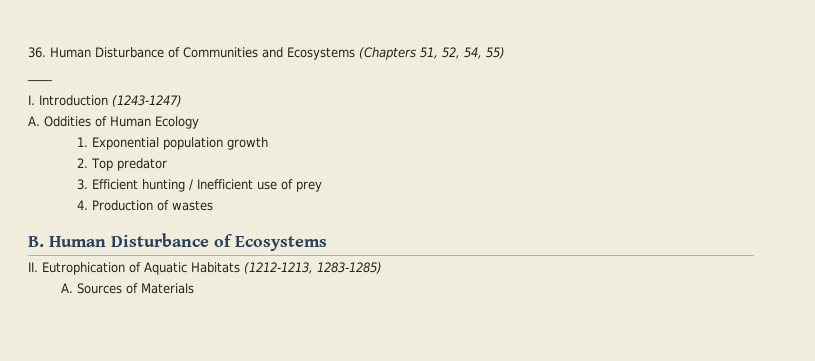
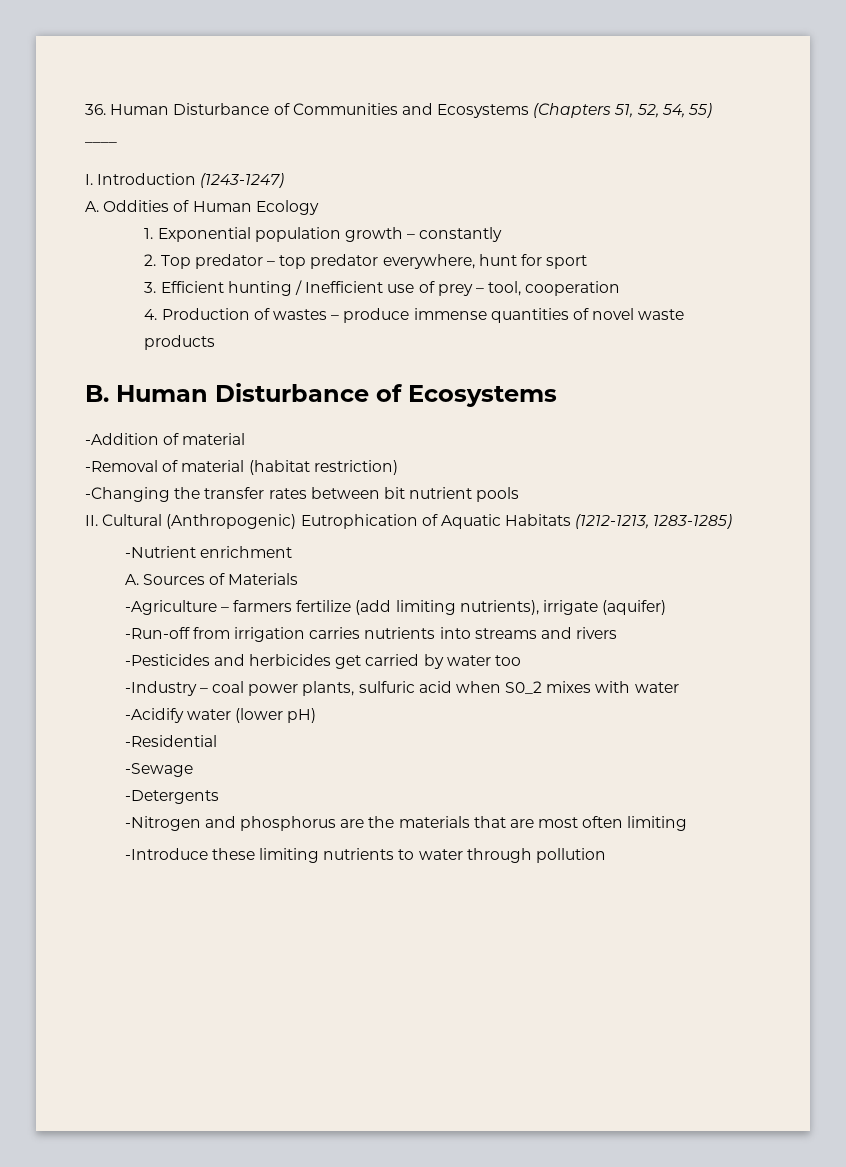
- 1. Exponential population growth
+ 1. Exponential population growth – constantly
- 2. Top predator
+ 2. Top predator – top predator everywhere, hunt for sport
- 3. Efficient hunting / Inefficient use of prey
+ 3. Efficient hunting / Inefficient use of prey – tool, cooperation
- 4. Production of wastes
+ 4. Production of wastes – produce immense quantities of novel waste products
+ -Addition of material
+ -Removal of material (habitat restriction)
+ -Changing the transfer rates between bit nutrient pools
- II. Eutrophication of Aquatic Habitats (1212-1213, 1283-1285)
+ II. Cultural (Anthropogenic) Eutrophication of Aquatic Habitats (1212-1213, 1283-1285)
+ -Nutrient enrichment
+ -Agriculture – farmers fertilize (add limiting nutrients), irrigate (aquifer)
+ -Run-off from irrigation carries nutrients into streams and rivers
+ -Pesticides and herbicides get carried by water too
+ -Industry – coal power plants, sulfuric acid when S0_2 mixes with water
+ -Acidify water (lower pH)
+ -Residential
+ -Sewage
+ -Detergents
+ -Nitrogen and phosphorus are the materials that are most often limiting
+ -Introduce these limiting nutrients to water through pollution

